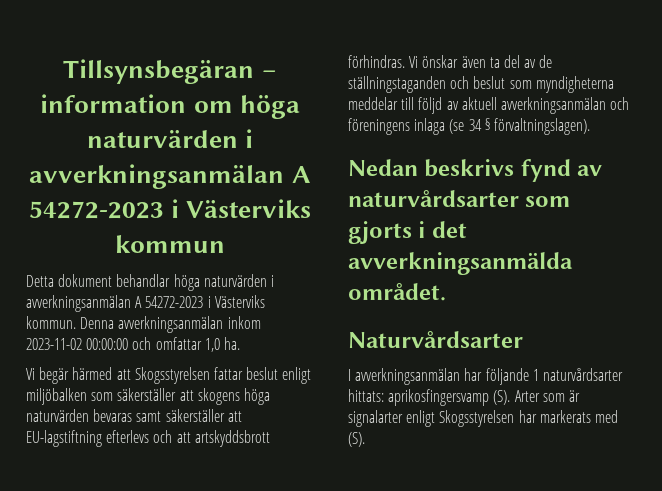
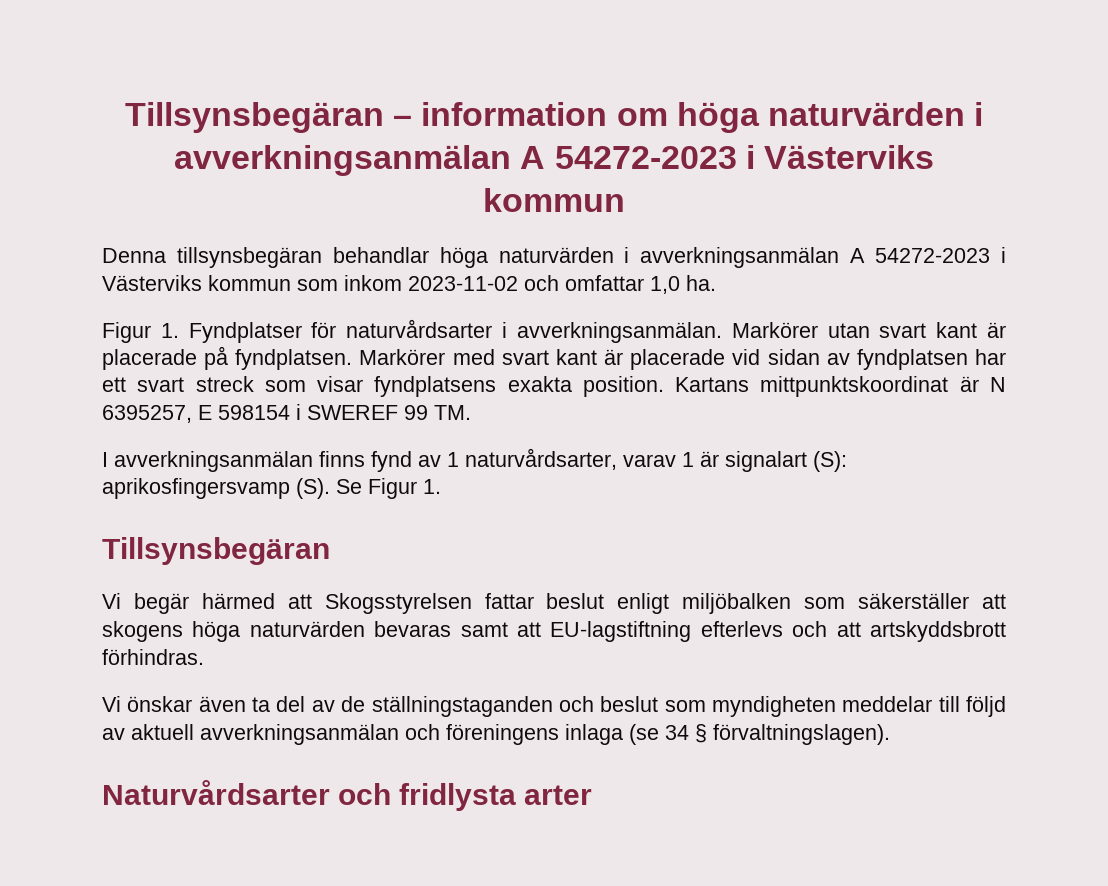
- Detta dokument behandlar höga naturvärden i avverkningsanmälan A 54272-2023 i Västerviks kommun. Denna avverkningsanmälan inkom 2023-11-02 00:00:00 och omfattar 1,0 ha.
+ Denna tillsynsbegäran behandlar höga naturvärden i avverkningsanmälan A 54272-2023 i Västerviks kommun som inkom 2023-11-02 och omfattar 1,0 ha.
+ Figur 1. Fyndplatser för naturvårdsarter i avverkningsanmälan. Markörer utan svart kant är placerade på fyndplatsen. Markörer med svart kant är placerade vid sidan av fyndplatsen har ett svart streck som visar fyndplatsens exakta position. Kartans mittpunktskoordinat är N 6395257, E 598154 i SWEREF 99 TM.
+ I avverkningsanmälan finns fynd av 1 naturvårdsarter, varav 1 är signalart (S): aprikosfingersvamp (S). Se Figur 1.
+ Tillsynsbegäran
- Vi begär härmed att Skogsstyrelsen fattar beslut enligt miljöbalken som säkerställer att skogens höga naturvärden bevaras samt säkerställer att EU-lagstiftning efterlevs och att artskyddsbrott förhindras. Vi önskar även ta del av de ställningstaganden och beslut som myndigheterna meddelar till följd av aktuell avverkningsanmälan och föreningens inlaga (se 34 § förvaltningslagen).
+ Vi begär härmed att Skogsstyrelsen fattar beslut enligt miljöbalken som säkerställer att skogens höga naturvärden bevaras samt att EU-lagstiftning efterlevs och att artskyddsbrott förhindras.
+ Vi önskar även ta del av de ställningstaganden och beslut som myndigheten meddelar till följd av aktuell avverkningsanmälan och föreningens inlaga (se 34 § förvaltningslagen).
- Nedan beskrivs fynd av naturvårdsarter som gjorts i det avverkningsanmälda området.
- Naturvårdsarter
- I avverkningsanmälan har följande 1 naturvårdsarter hittats: aprikosfingersvamp (S). Arter som är signalarter enligt Skogsstyrelsen har markerats med (S).
+ Naturvårdsarter och fridlysta arter

